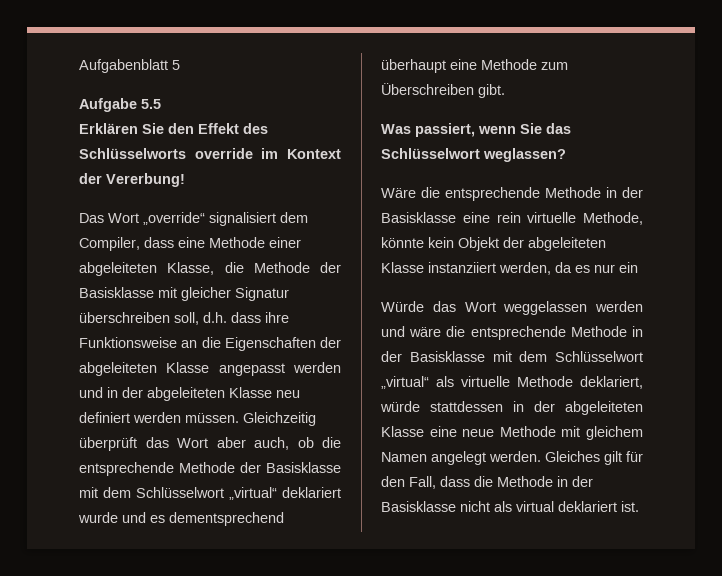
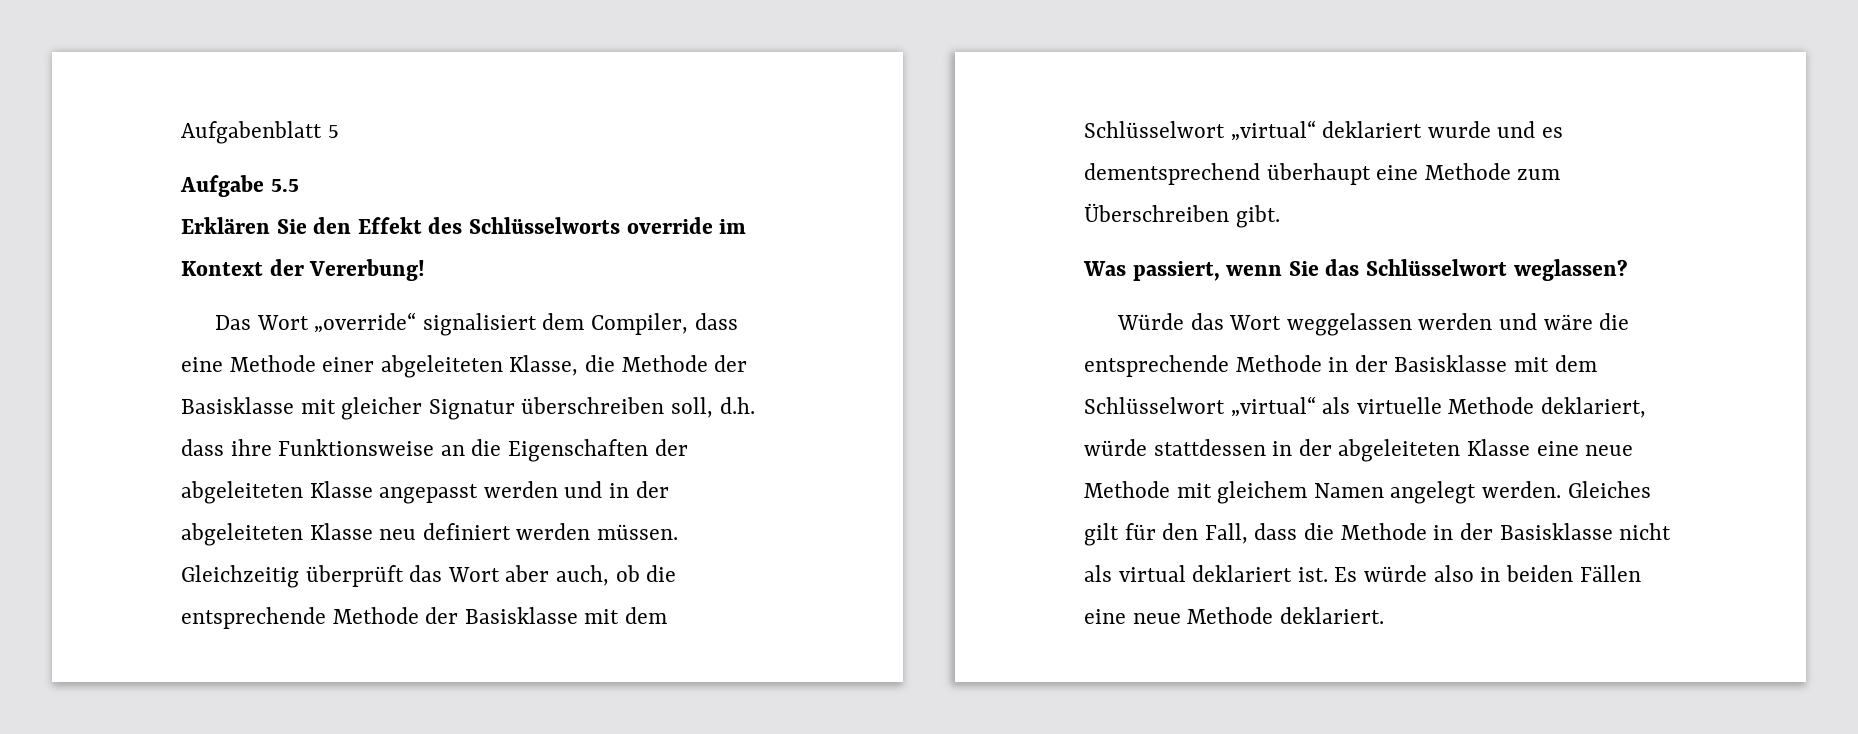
- Wäre die entsprechende Methode in der Basisklasse eine rein virtuelle Methode, könnte kein Objekt der abgeleiteten Klasse instanziiert werden, da es nur ein
+ Es würde also in beiden Fällen eine neue Methode deklariert.

